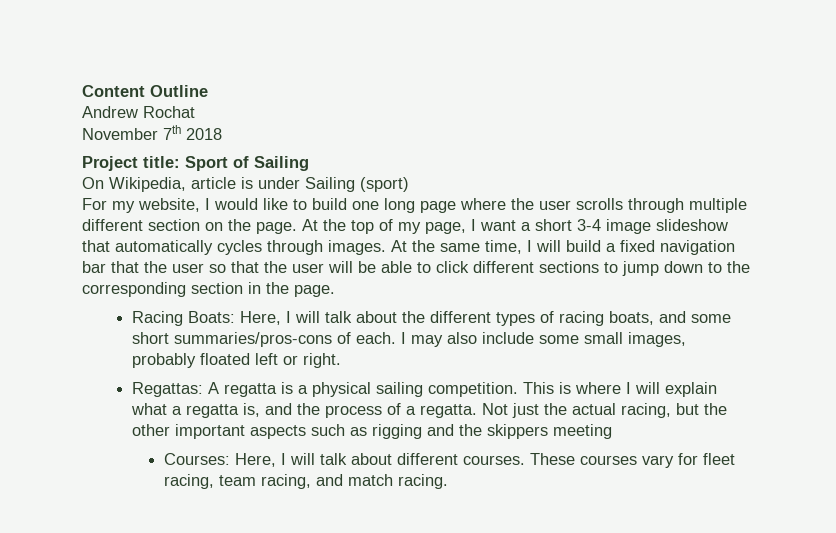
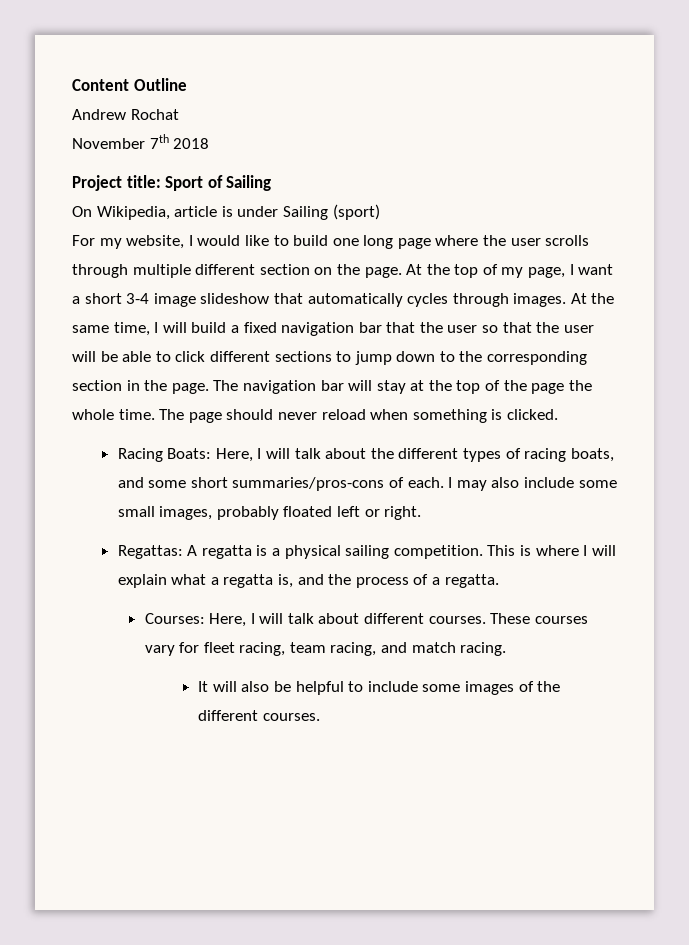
+ The navigation bar will stay at the top of the page the whole time. The page should never reload when something is clicked.
- Not just the actual racing, but the other important aspects such as rigging and the skippers meeting
+ It will also be helpful to include some images of the different courses.

